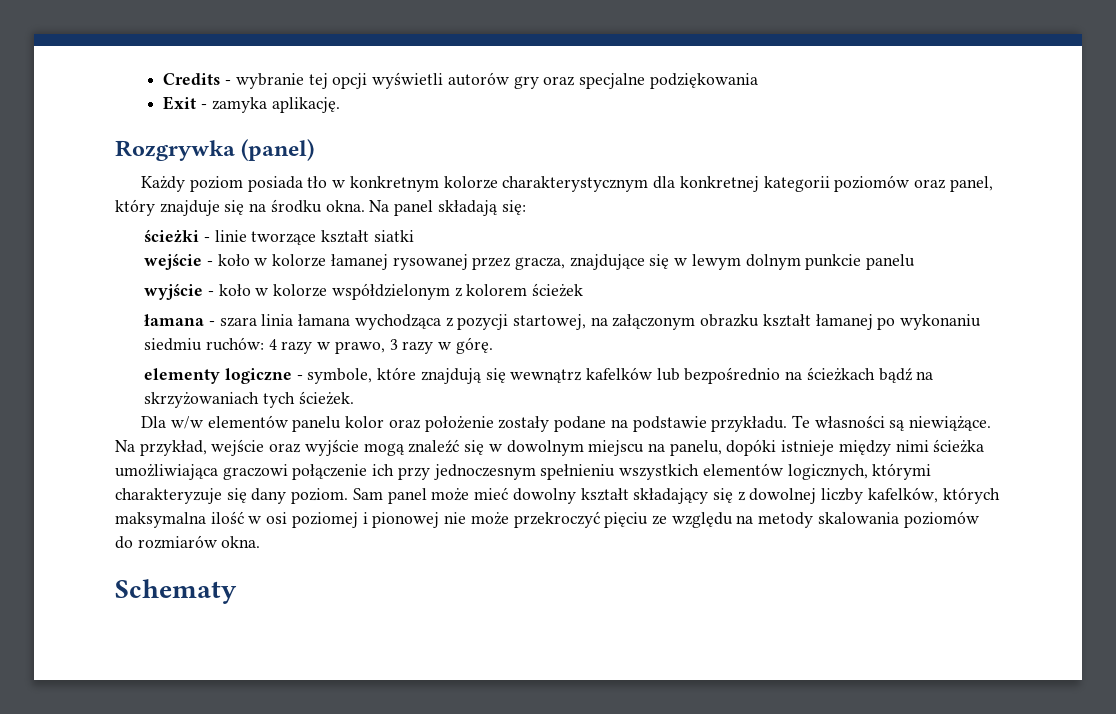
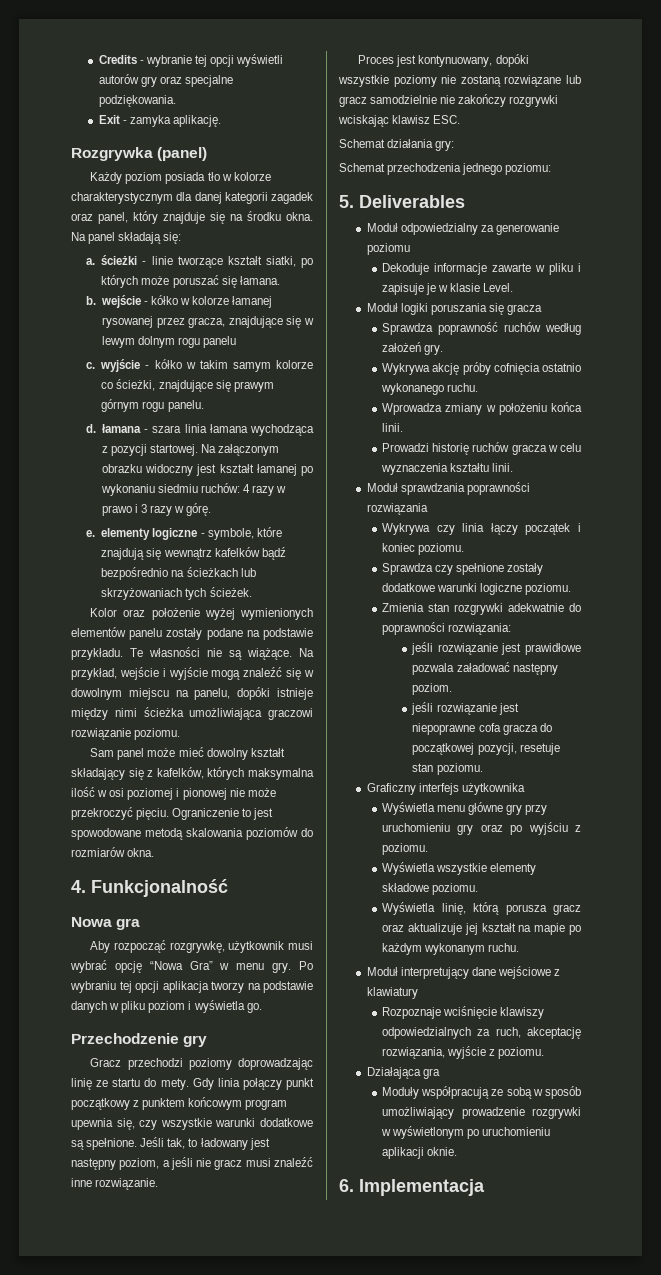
- Credits - wybranie tej opcji wyświetli autorów gry oraz specjalne podziękowania
+ Credits - wybranie tej opcji wyświetli autorów gry oraz specjalne podziękowania.
- Każdy poziom posiada tło w konkretnym kolorze charakterystycznym dla konkretnej kategorii poziomów oraz panel, który znajduje się na środku okna.
+ Każdy poziom posiada tło w kolorze charakterystycznym dla danej kategorii zagadek oraz panel, który znajduje się na środku okna.
- ścieżki - linie tworzące kształt siatki
- wejście - koło w kolorze łamanej rysowanej przez gracza, znajdujące się w lewym dolnym punkcie panelu
+ a. ścieżki - linie tworzące kształt siatki, po których może poruszać się łamana.
+ b. wejście - kółko w kolorze łamanej rysowanej przez gracza, znajdujące się w lewym dolnym rogu panelu
- wyjście - koło w kolorze współdzielonym z kolorem ścieżek
- łamana - szara linia łamana wychodząca z pozycji startowej, na załączonym obrazku kształt łamanej po wykonaniu siedmiu ruchów: 4 razy w prawo, 3 razy w górę.
+ c. wyjście - kółko w takim samym kolorze co ścieżki, znajdujące się prawym górnym rogu panelu.
+ d. łamana - szara linia łamana wychodząca z pozycji startowej. Na załączonym obrazku widoczny jest kształt łamanej po wykonaniu siedmiu ruchów: 4 razy w prawo i 3 razy w górę.
- elementy logiczne - symbole, które znajdują się wewnątrz kafelków lub bezpośrednio na ścieżkach bądź na skrzyżowaniach tych ścieżek.
+ e. elementy logiczne - symbole, które znajdują się wewnątrz kafelków bądź bezpośrednio na ścieżkach lub skrzyżowaniach tych ścieżek.
- Dla w/w elementów panelu kolor oraz położenie zostały podane na podstawie przykładu.
+ Kolor oraz położenie wyżej wymienionych elementów panelu zostały podane na podstawie przykładu.
- Te własności są niewiążące.
+ Te własności nie są wiążące.
- Na przykład, wejście oraz wyjście mogą znaleźć się w dowolnym miejscu na panelu, dopóki istnieje między nimi ścieżka umożliwiająca graczowi połączenie ich przy jednoczesnym spełnieniu wszystkich elementów logicznych, którymi charakteryzuje się dany poziom. Sam panel może mieć dowolny kształt składający się z dowolnej liczby kafelków, których maksymalna ilość w osi poziomej i pionowej nie może przekroczyć pięciu ze względu na metody skalowania poziomów do rozmiarów okna.
+ Na przykład, wejście i wyjście mogą znaleźć się w dowolnym miejscu na panelu, dopóki istnieje między nimi ścieżka umożliwiająca graczowi rozwiązanie poziomu.
+ Sam panel może mieć dowolny kształt składający się z kafelków, których maksymalna ilość w osi poziomej i pionowej nie może przekroczyć pięciu. Ograniczenie to jest spowodowane metodą skalowania poziomów do rozmiarów okna.
- Schematy
+ 4. Funkcjonalność
+ Nowa gra
+ Aby rozpocząć rozgrywkę, użytkownik musi wybrać opcję “Nowa Gra” w menu gry. Po wybraniu tej opcji aplikacja tworzy na podstawie danych w pliku poziom i wyświetla go.
+ Przechodzenie gry
+ Gracz przechodzi poziomy doprowadzając linię ze startu do mety. Gdy linia połączy punkt początkowy z punktem końcowym program upewnia się, czy wszystkie warunki dodatkowe są spełnione. Jeśli tak, to ładowany jest następny poziom, a jeśli nie gracz musi znaleźć inne rozwiązanie.
+ Proces jest kontynuowany, dopóki wszystkie poziomy nie zostaną rozwiązane lub gracz samodzielnie nie zakończy rozgrywki wciskając klawisz ESC.
+ Schemat działania gry:
+ Schemat przechodzenia jednego poziomu:
+ 5. Deliverables
+ Moduł odpowiedzialny za generowanie poziomu
+ Dekoduje informacje zawarte w pliku i zapisuje je w klasie Level.
+ Moduł logiki poruszania się gracza
+ Sprawdza poprawność ruchów według założeń gry.
+ Wykrywa akcję próby cofnięcia ostatnio wykonanego ruchu.
+ Wprowadza zmiany w położeniu końca linii.
+ Prowadzi historię ruchów gracza w celu wyznaczenia kształtu linii.
+ Moduł sprawdzania poprawności rozwiązania
+ Wykrywa czy linia łączy początek i koniec poziomu.
+ Sprawdza czy spełnione zostały dodatkowe warunki logiczne poziomu.
+ Zmienia stan rozgrywki adekwatnie do poprawności rozwiązania:
+ jeśli rozwiązanie jest prawidłowe pozwala załadować następny poziom.
+ jeśli rozwiązanie jest niepoprawne cofa gracza do początkowej pozycji, resetuje stan poziomu.
+ Graficzny interfejs użytkownika
+ Wyświetla menu główne gry przy uruchomieniu gry oraz po wyjściu z poziomu.
+ Wyświetla wszystkie elementy składowe poziomu.
+ Wyświetla linię, którą porusza gracz oraz aktualizuje jej kształt na mapie po każdym wykonanym ruchu.
+ Moduł interpretujący dane wejściowe z klawiatury
+ Rozpoznaje wciśnięcie klawiszy odpowiedzialnych za ruch, akceptację rozwiązania, wyjście z poziomu.
+ Działająca gra
+ Moduły współpracują ze sobą w sposób umożliwiający prowadzenie rozgrywki w wyświetlonym po uruchomieniu aplikacji oknie.
+ 6. Implementacja

